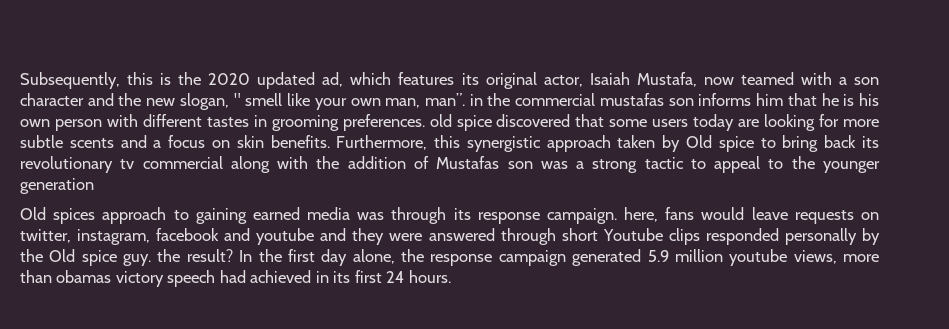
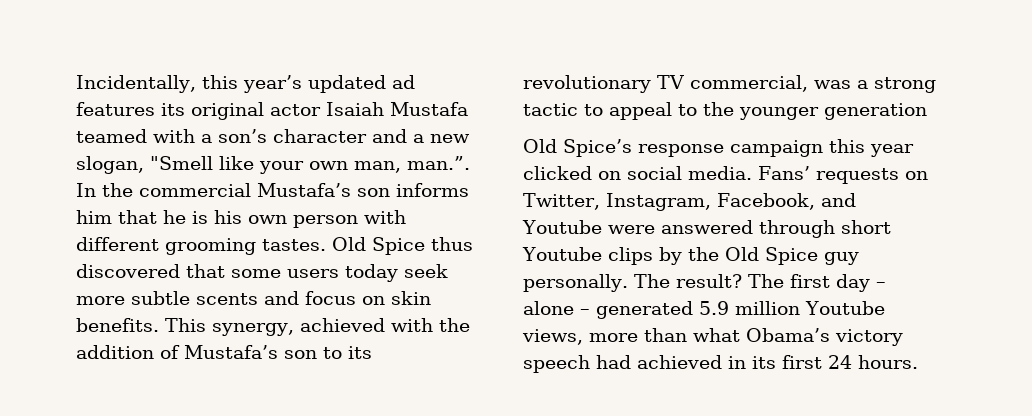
- Subsequently, this is the 2020 updated ad, which features its original actor, Isaiah Mustafa, now teamed with a son character and the new slogan, " smell like your own man, man”. in the commercial mustafas son informs him that he is his own person with different tastes in grooming preferences. old spice discovered that some users today are looking for more subtle scents and a focus on skin benefits.
+ Incidentally, this year’s updated ad features its original actor Isaiah Mustafa teamed with a son’s character and a new slogan, "Smell like your own man, man.”. In the commercial Mustafa’s son informs him that he is his own person with different grooming tastes. Old Spice thus discovered that some users today seek more subtle scents and focus on skin benefits.
- Furthermore, this synergistic approach taken by Old spice to bring back its revolutionary tv commercial along with the addition of Mustafas son was a strong tactic to appeal to the younger generation
+ This synergy, achieved with the addition of Mustafa’s son to its revolutionary TV commercial, was a strong tactic to appeal to the younger generation
- Old spices approach to gaining earned media was through its response campaign. here, fans would leave requests on twitter, instagram, facebook and youtube and they were answered through short Youtube clips responded personally by the Old spice guy. the result? In the first day alone, the response campaign generated 5.9 million youtube views, more than obamas victory speech had achieved in its first 24 hours.
+ Old Spice’s response campaign this year clicked on social media. Fans’ requests on Twitter, Instagram, Facebook, and Youtube were answered through short Youtube clips by the Old Spice guy personally. The result? The first day – alone – generated 5.9 million Youtube views, more than what Obama’s victory speech had achieved in its first 24 hours.

